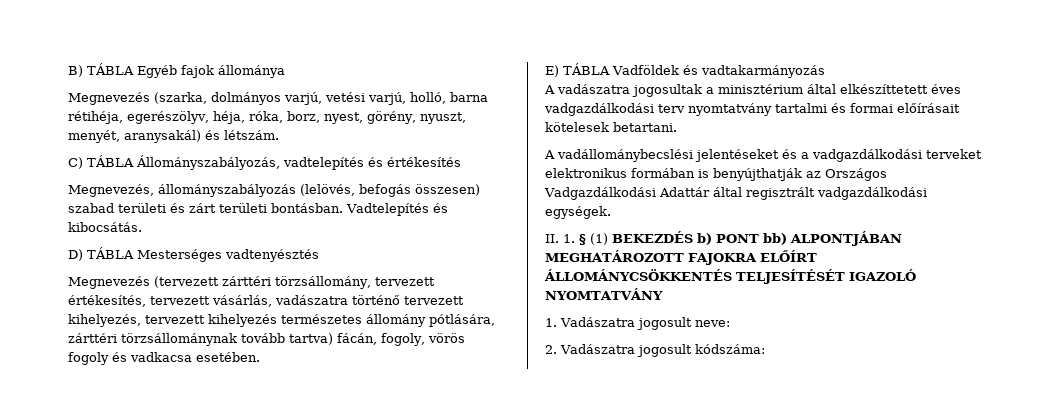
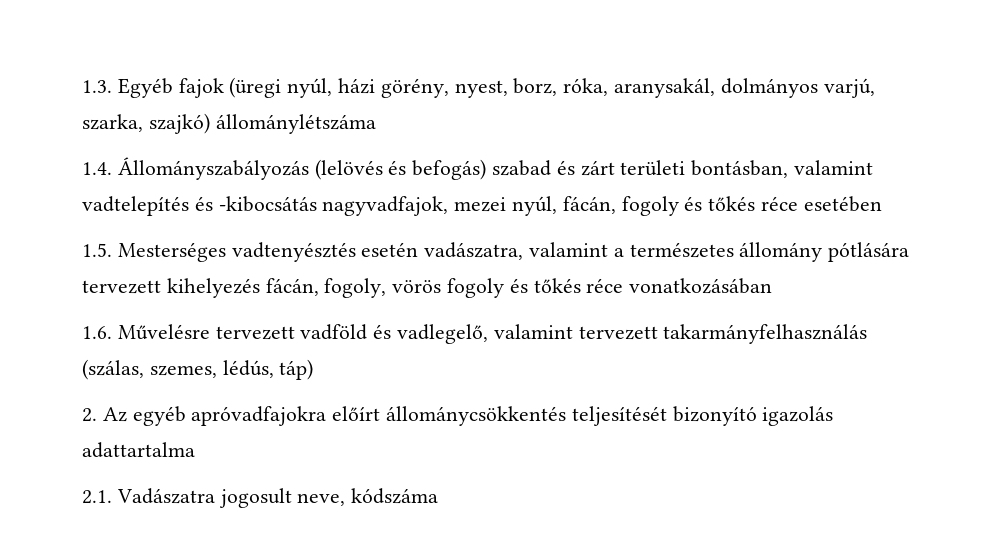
- B) TÁBLA Egyéb fajok állománya
- Megnevezés (szarka, dolmányos varjú, vetési varjú, holló, barna rétihéja, egerészölyv, héja, róka, borz, nyest, görény, nyuszt, menyét, aranysakál) és létszám.
- C) TÁBLA Állományszabályozás, vadtelepítés és értékesítés
- Megnevezés, állományszabályozás (lelövés, befogás összesen) szabad területi és zárt területi bontásban. Vadtelepítés és kibocsátás.
- D) TÁBLA Mesterséges vadtenyésztés
- Megnevezés (tervezett zárttéri törzsállomány, tervezett értékesítés, tervezett vásárlás, vadászatra történő tervezett kihelyezés, tervezett kihelyezés természetes állomány pótlására, zárttéri törzsállománynak tovább tartva) fácán, fogoly, vörös fogoly és vadkacsa esetében.
- E) TÁBLA Vadföldek és vadtakarmányozás
- A vadászatra jogosultak a minisztérium által elkészíttetett éves vadgazdálkodási terv nyomtatvány tartalmi és formai előírásait kötelesek betartani.
- A vadállománybecslési jelentéseket és a vadgazdálkodási terveket elektronikus formában is benyújthatják az Országos Vadgazdálkodási Adattár által regisztrált vadgazdálkodási egységek.
- II. 1. § (1) BEKEZDÉS b) PONT bb) ALPONTJÁBAN MEGHATÁROZOTT FAJOKRA ELŐÍRT ÁLLOMÁNYCSÖKKENTÉS TELJESÍTÉSÉT IGAZOLÓ NYOMTATVÁNY
- 1. Vadászatra jogosult neve:
- 2. Vadászatra jogosult kódszáma:
+ 1.3. Egyéb fajok (üregi nyúl, házi görény, nyest, borz, róka, aranysakál, dolmányos varjú, szarka, szajkó) állománylétszáma
+ 1.4. Állományszabályozás (lelövés és befogás) szabad és zárt területi bontásban, valamint vadtelepítés és -kibocsátás nagyvadfajok, mezei nyúl, fácán, fogoly és tőkés réce esetében
+ 1.5. Mesterséges vadtenyésztés esetén vadászatra, valamint a természetes állomány pótlására tervezett kihelyezés fácán, fogoly, vörös fogoly és tőkés réce vonatkozásában
+ 1.6. Művelésre tervezett vadföld és vadlegelő, valamint tervezett takarmányfelhasználás (szálas, szemes, lédús, táp)
+ 2. Az egyéb apróvadfajokra előírt állománycsökkentés teljesítését bizonyító igazolás adattartalma
+ 2.1. Vadászatra jogosult neve, kódszáma

